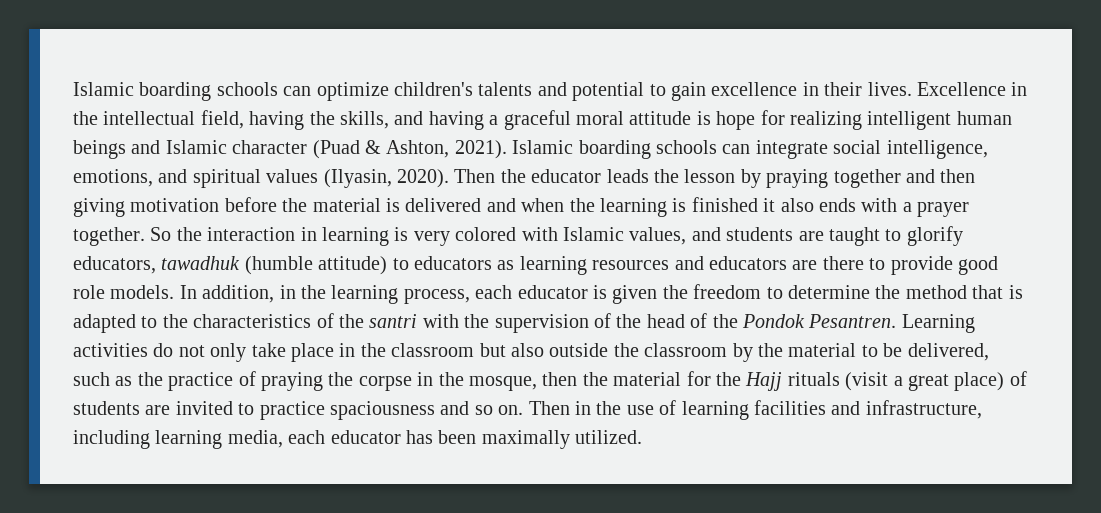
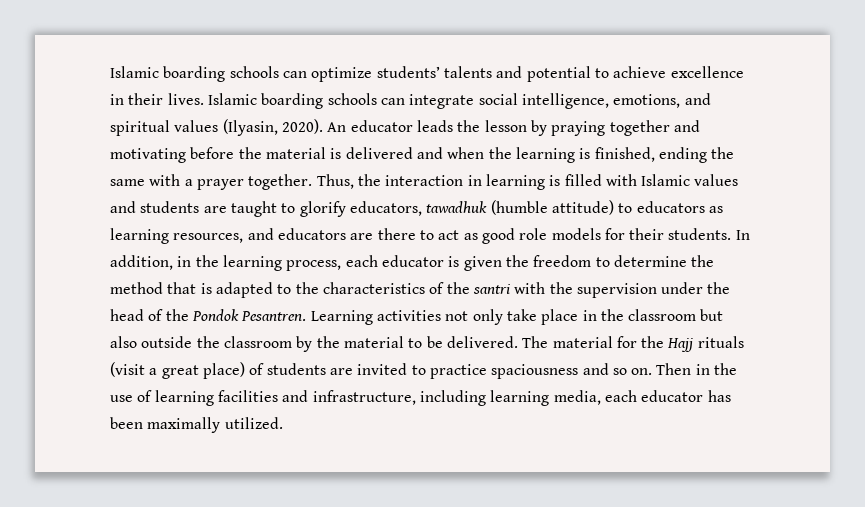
- Islamic boarding schools can optimize children's talents and potential to gain excellence in their lives.
+ Islamic boarding schools can optimize students’ talents and potential to achieve excellence in their lives.
- Excellence in the intellectual field, having the skills, and having a graceful moral attitude is hope for realizing intelligent human beings and Islamic character (Puad & Ashton, 2021).
- Then the educator leads the lesson by praying together and then giving motivation before the material is delivered and when the learning is finished it also ends with a prayer together.
+ An educator leads the lesson by praying together and motivating before the material is delivered and when the learning is finished, ending the same with a prayer together.
- So the interaction in learning is very colored with Islamic values, and students are taught to glorify educators, tawadhuk (humble attitude) to educators as learning resources and educators are there to provide good role models.
+ Thus, the interaction in learning is filled with Islamic values and students are taught to glorify educators, tawadhuk (humble attitude) to educators as learning resources, and educators are there to act as good role models for their students.
- In addition, in the learning process, each educator is given the freedom to determine the method that is adapted to the characteristics of the santri with the supervision of the head of the Pondok Pesantren.
+ In addition, in the learning process, each educator is given the freedom to determine the method that is adapted to the characteristics of the santri with the supervision under the head of the Pondok Pesantren.
- Learning activities do not only take place in the classroom but also outside the classroom by the material to be delivered, such as the practice of praying the corpse in the mosque, then the material for the Hajj rituals (visit a great place) of students are invited to practice spaciousness and so on.
+ Learning activities not only take place in the classroom but also outside the classroom by the material to be delivered. The material for the Hajj rituals (visit a great place) of students are invited to practice spaciousness and so on.

